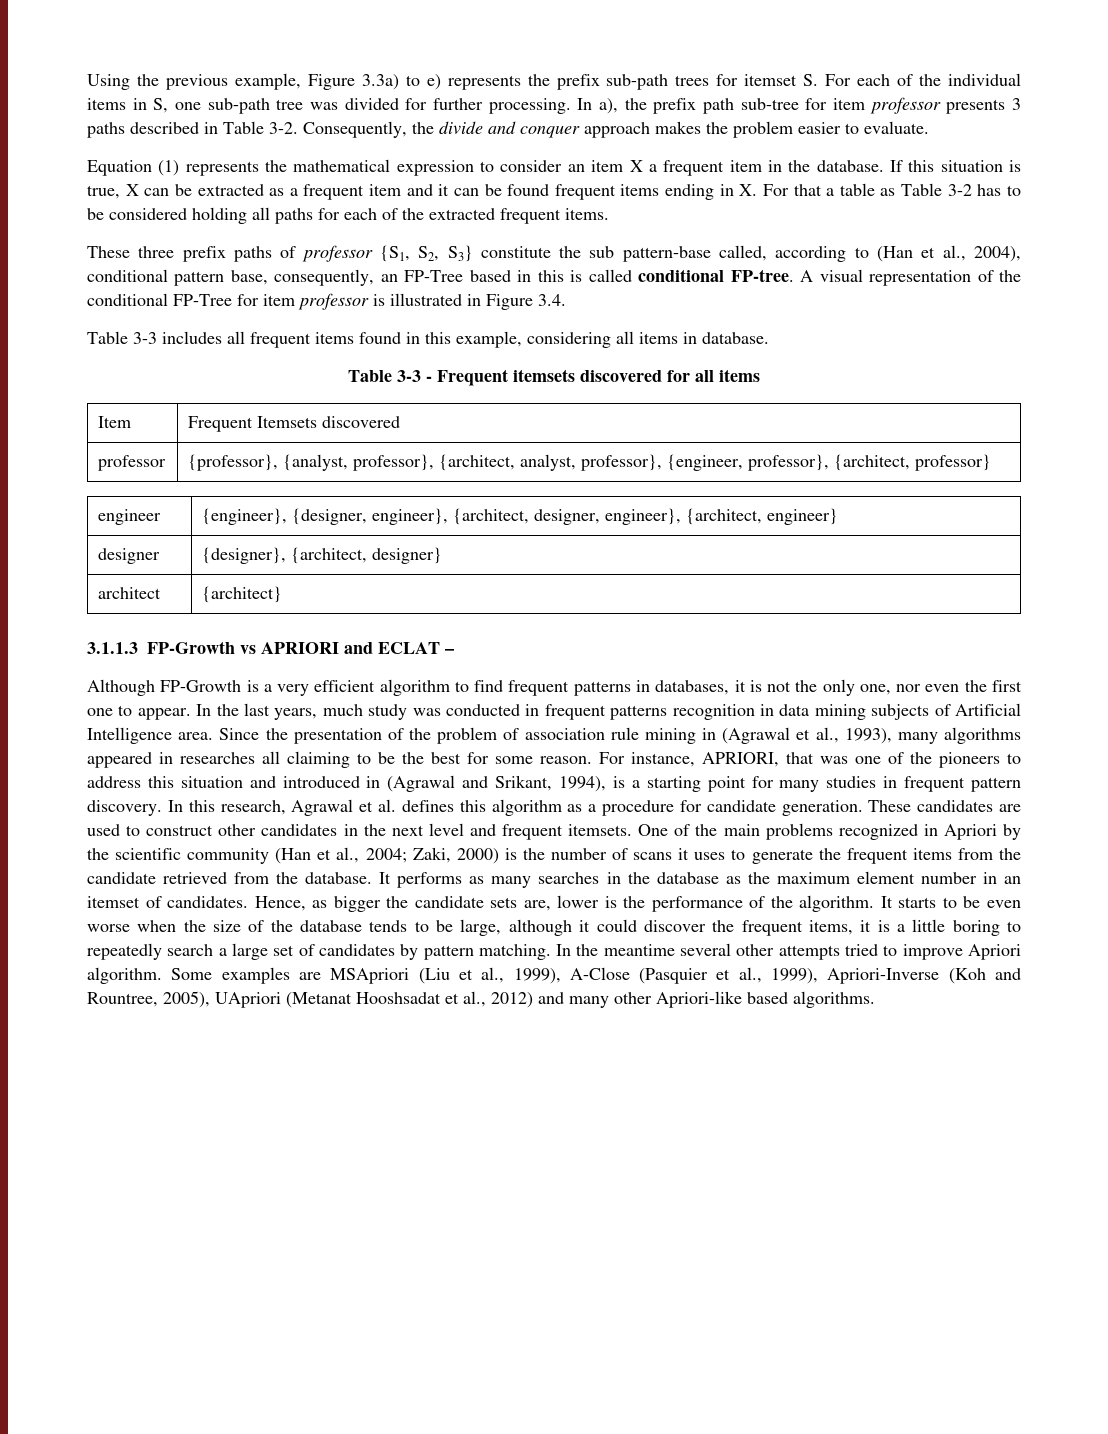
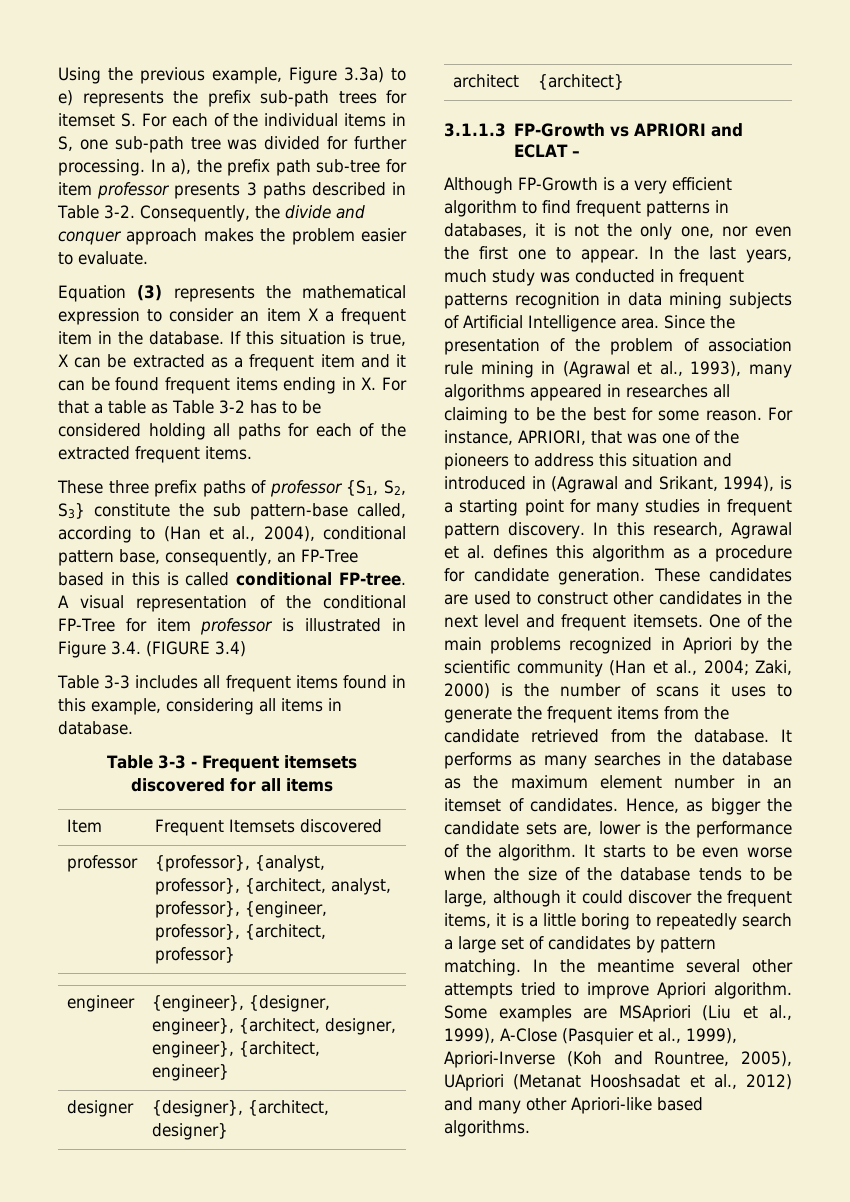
- Equation (1) represents the mathematical expression to consider an item X a frequent item in the database.
+ Equation (3) represents the mathematical expression to consider an item X a frequent item in the database.
- A visual representation of the conditional FP-Tree for item professor is illustrated in Figure 3.4.
+ A visual representation of the conditional FP-Tree for item professor is illustrated in Figure 3.4. (FIGURE 3.4)

